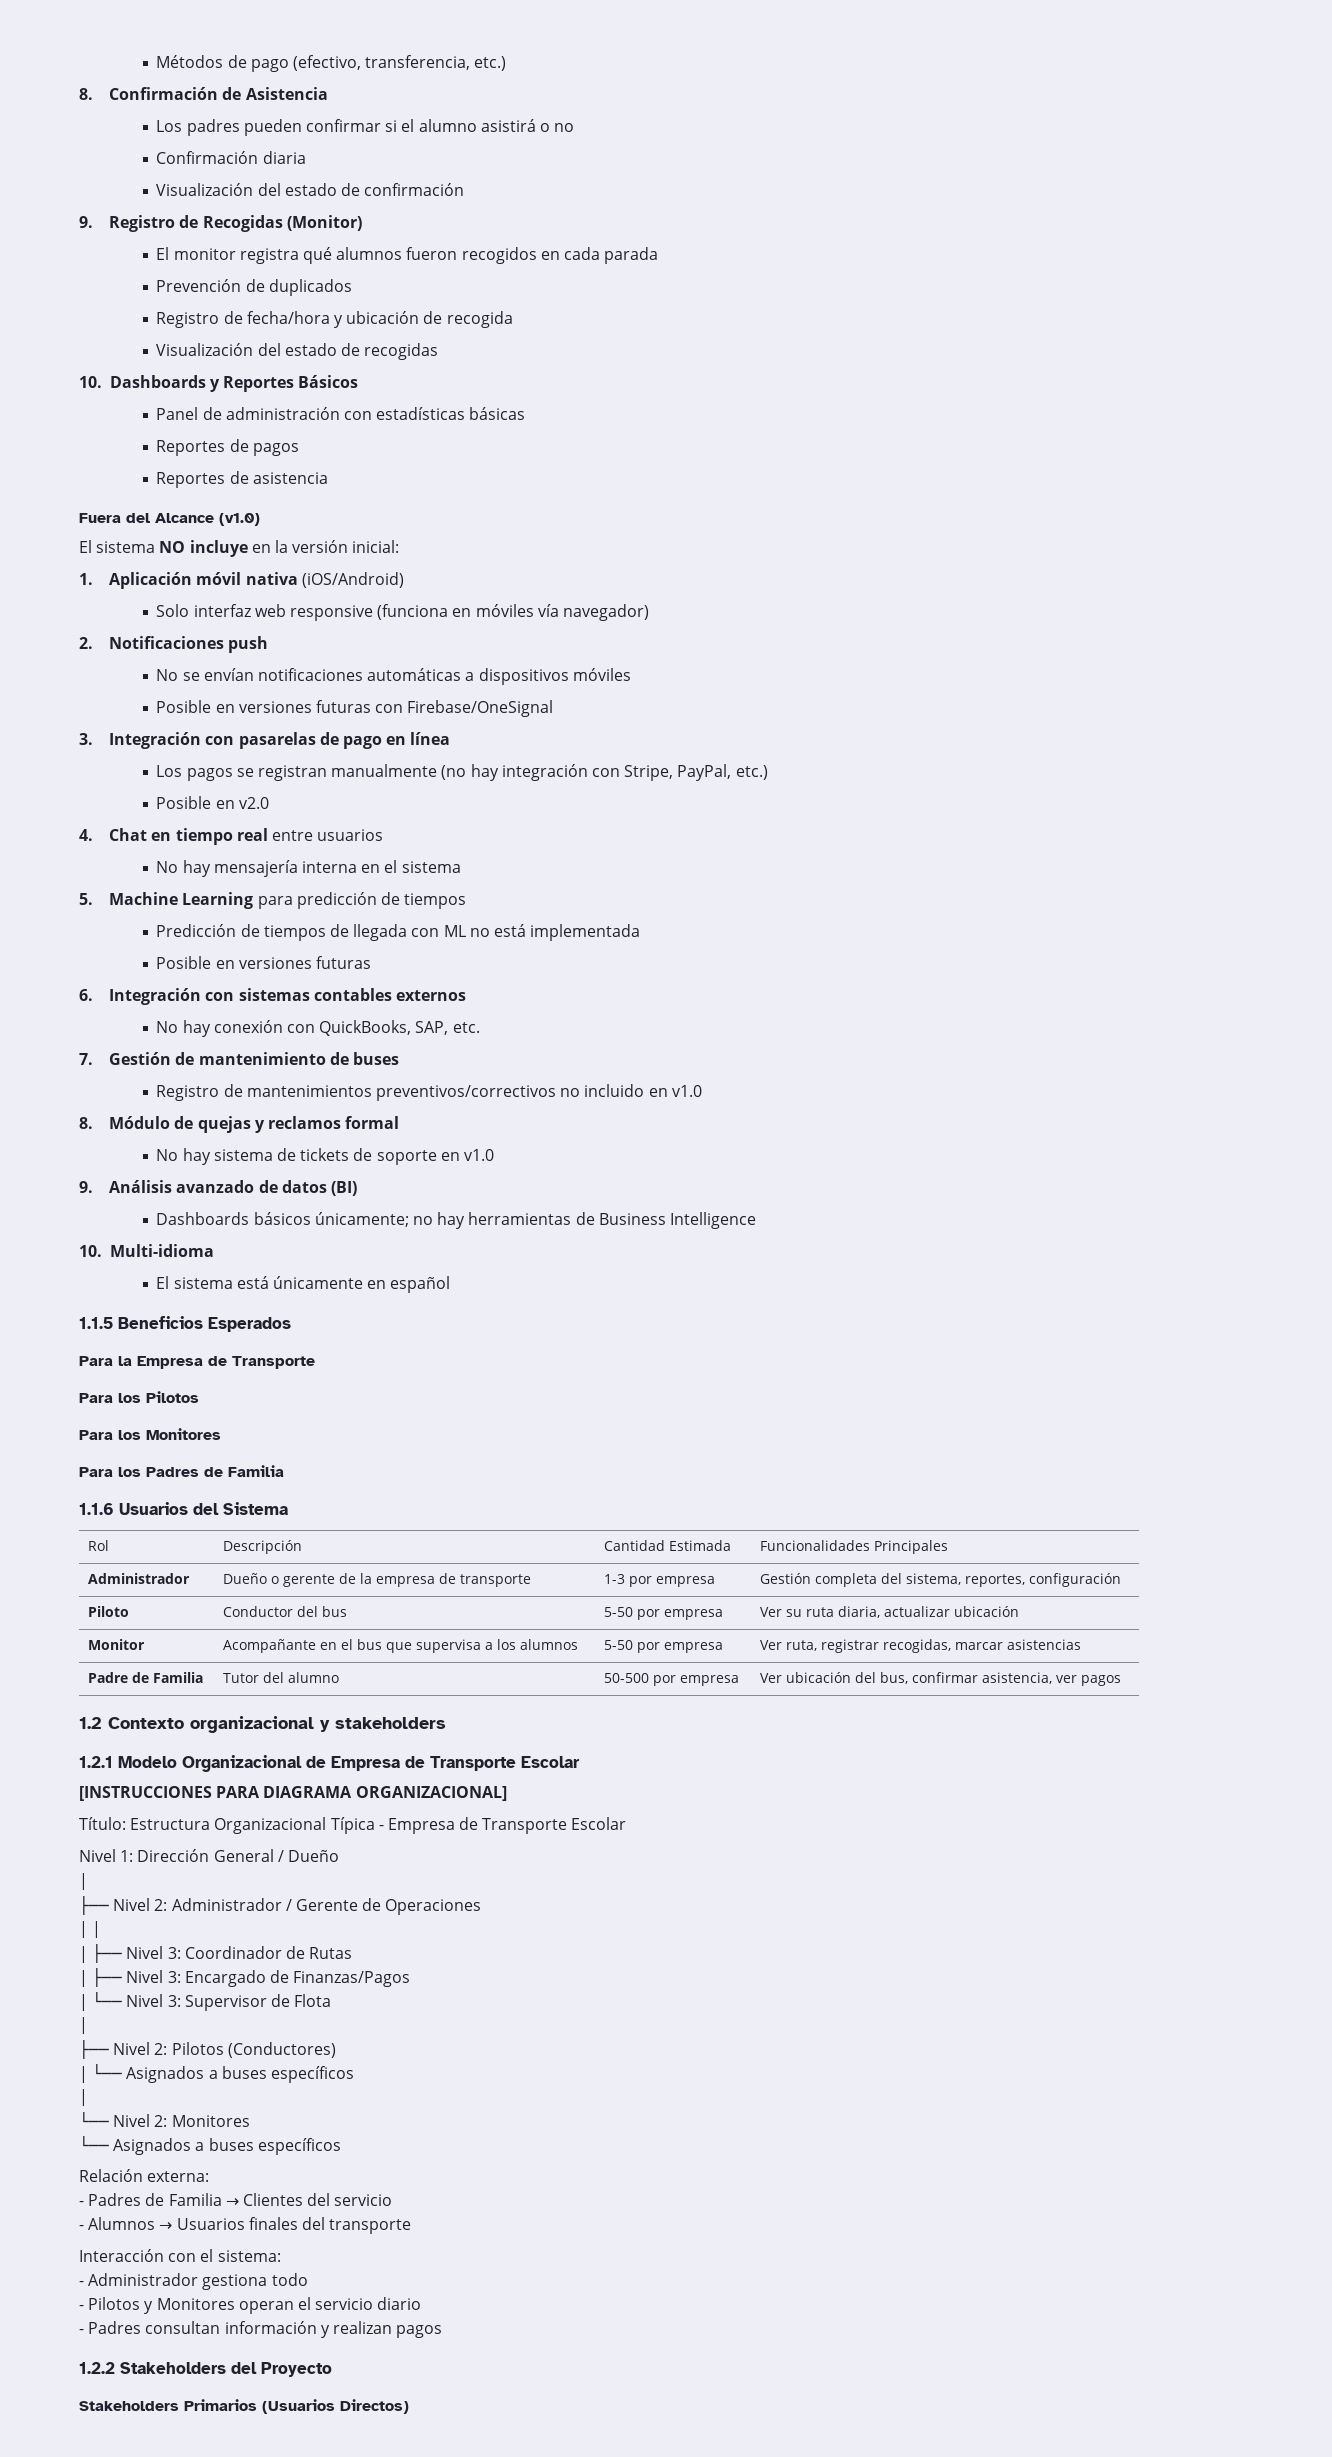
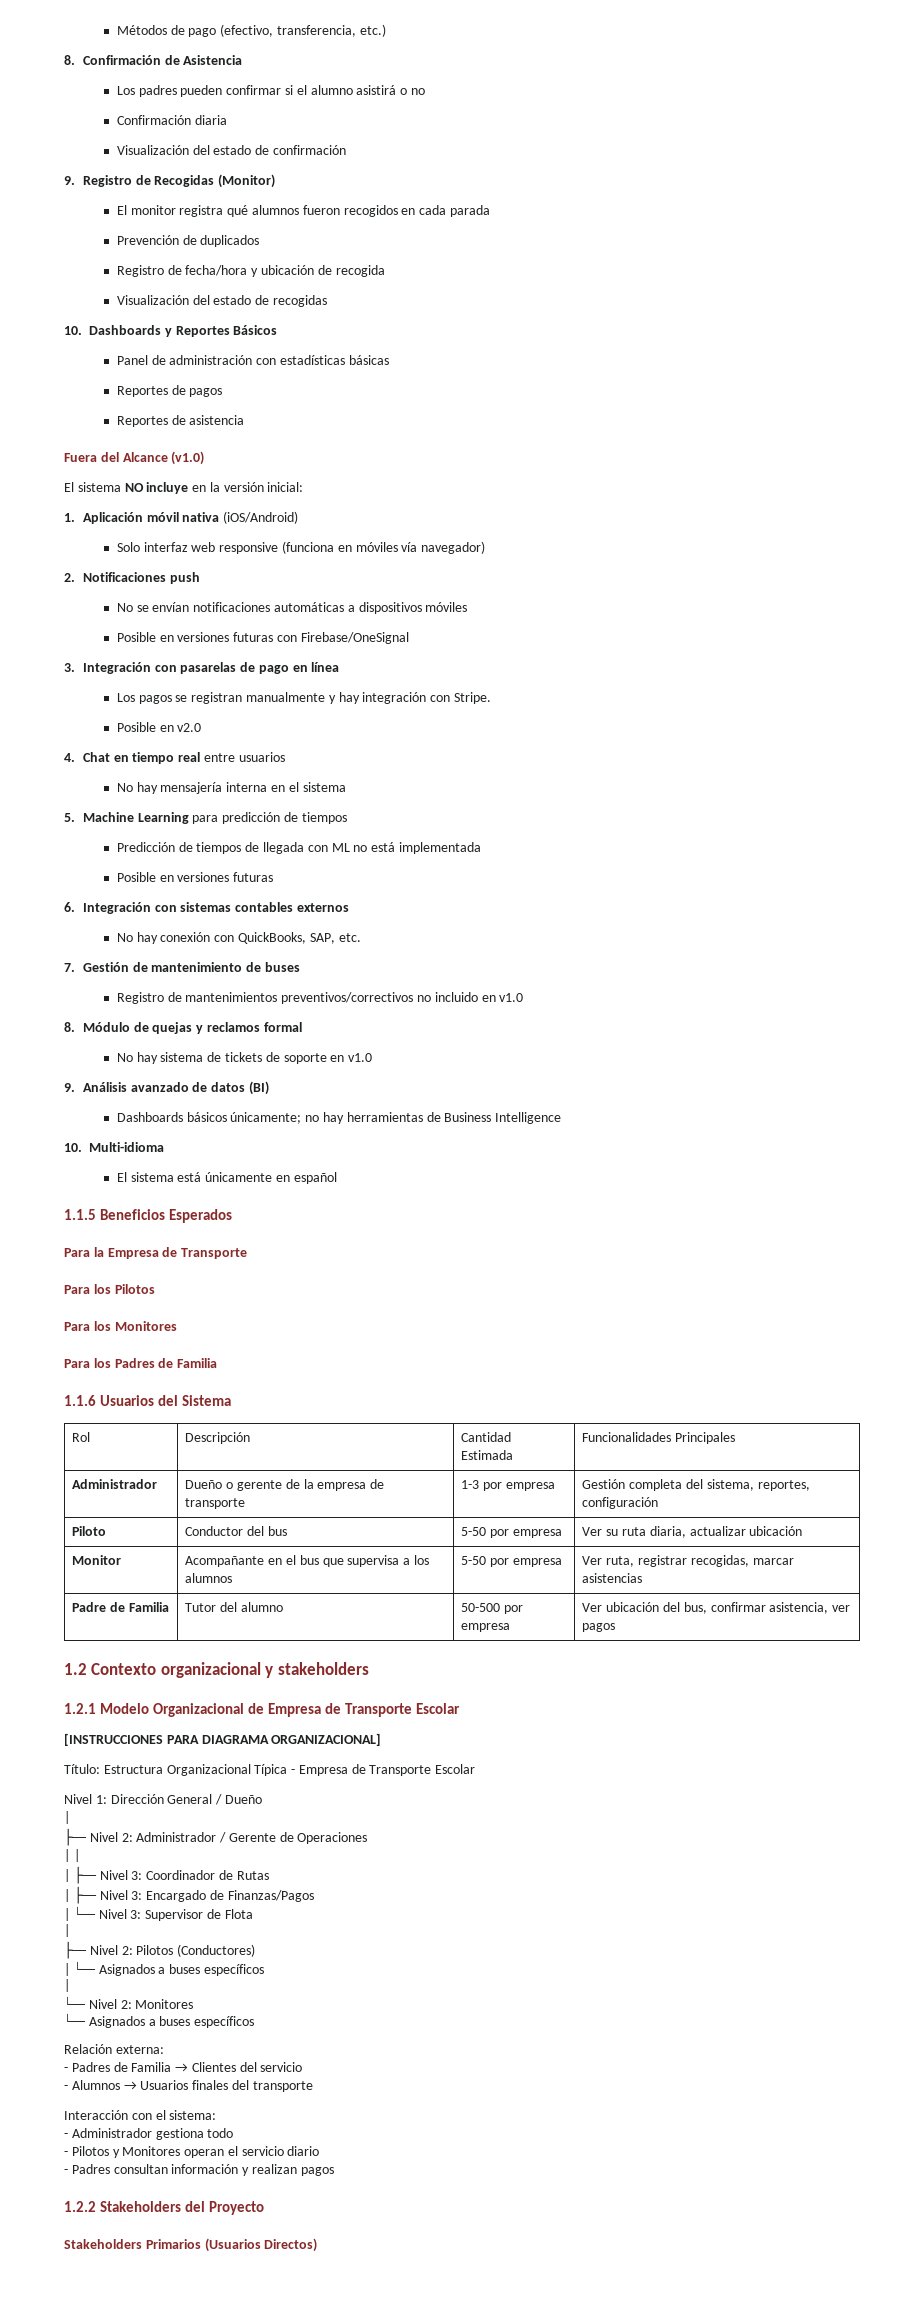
- Los pagos se registran manualmente (no hay integración con Stripe, PayPal, etc.)
+ Los pagos se registran manualmente y hay integración con Stripe.

